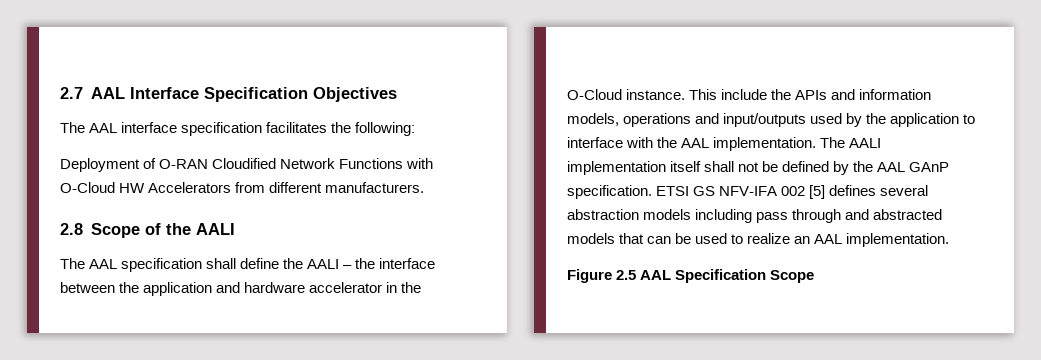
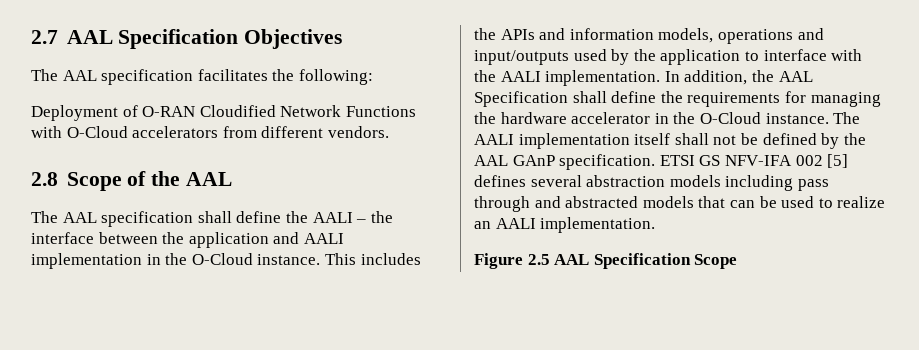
- 2.7 AAL Interface Specification Objectives
+ 2.7 AAL Specification Objectives
- The AAL interface specification facilitates the following:
+ The AAL specification facilitates the following:
- Deployment of O-RAN Cloudified Network Functions with O-Cloud HW Accelerators from different manufacturers.
+ Deployment of O-RAN Cloudified Network Functions with O-Cloud accelerators from different vendors.
- 2.8 Scope of the AALI
+ 2.8 Scope of the AAL
- The AAL specification shall define the AALI – the interface between the application and hardware accelerator in the O-Cloud instance.
+ The AAL specification shall define the AALI – the interface between the application and AALI implementation in the O-Cloud instance.
- This include the APIs and information models, operations and input/outputs used by the application to interface with the AAL implementation.
+ This includes the APIs and information models, operations and input/outputs used by the application to interface with the AALI implementation. In addition, the AAL Specification shall define the requirements for managing the hardware accelerator in the O-Cloud instance.
- ETSI GS NFV-IFA 002 [5] defines several abstraction models including pass through and abstracted models that can be used to realize an AAL implementation.
+ ETSI GS NFV-IFA 002 [5] defines several abstraction models including pass through and abstracted models that can be used to realize an AALI implementation.

